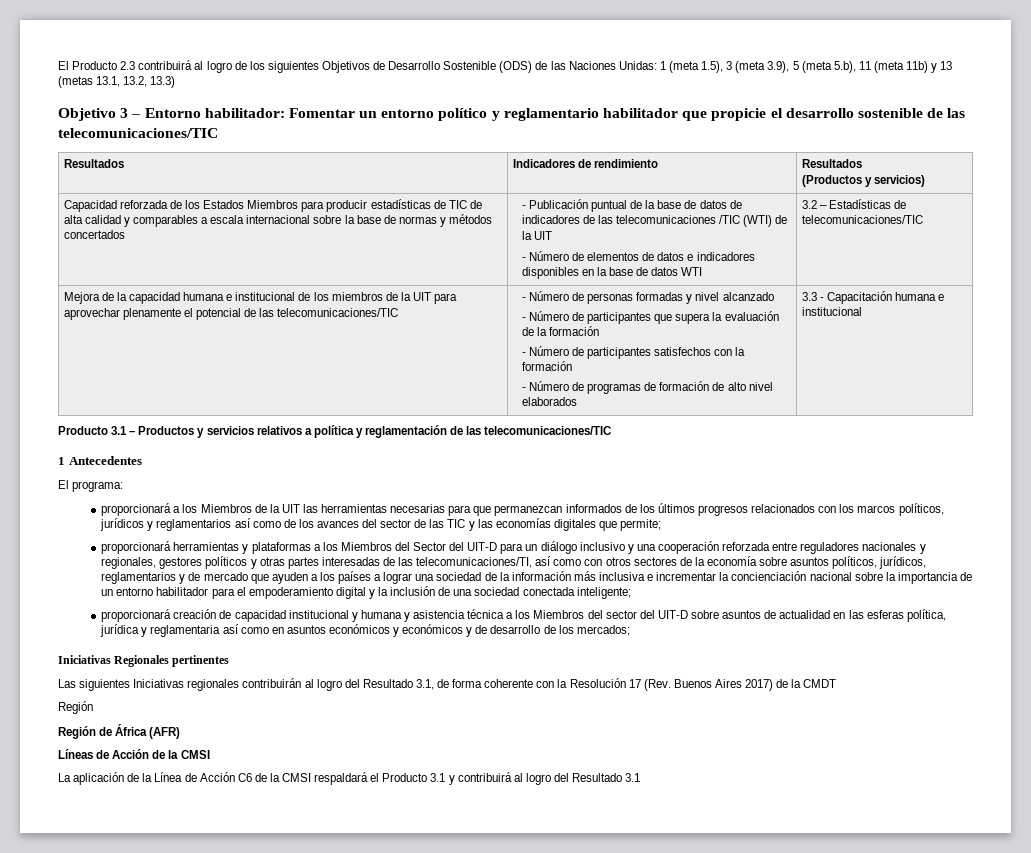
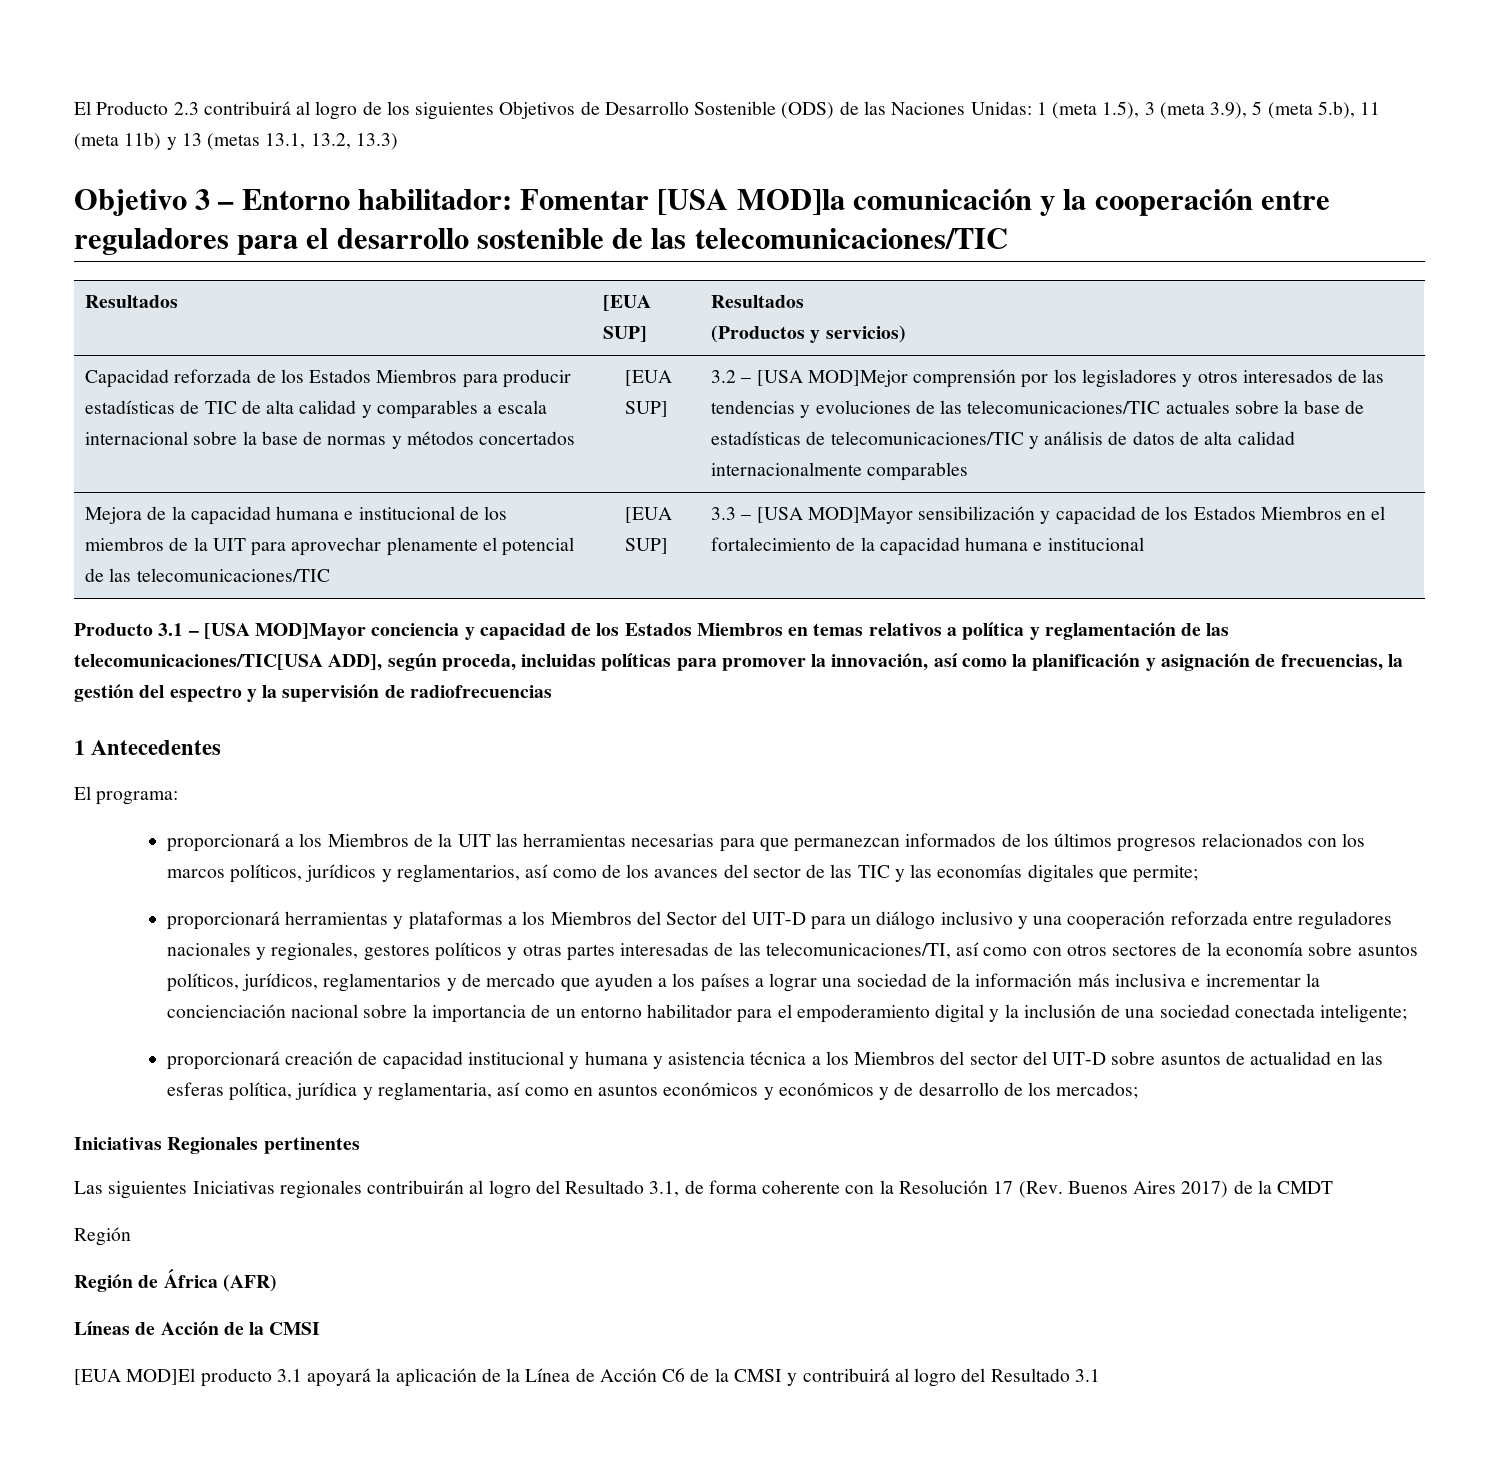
- Objetivo 3 – Entorno habilitador: Fomentar un entorno político y reglamentario habilitador que propicie el desarrollo sostenible de las telecomunicaciones/TIC
+ Objetivo 3 – Entorno habilitador: Fomentar [USA MOD]la comunicación y la cooperación entre reguladores para el desarrollo sostenible de las telecomunicaciones/TIC
- Resultados | Indicadores de rendimiento | Resultados
+ Resultados | [EUA SUP] | Resultados
- - Publicación puntual de la base de datos de indicadores de las telecomunicaciones /TIC (WTI) de la UIT
- - Número de elementos de datos e indicadores disponibles en la base de datos WTI | 3.2 – Estadísticas de telecomunicaciones/TIC
+ [EUA SUP] | 3.2 – [USA MOD]Mejor comprensión por los legisladores y otros interesados de las tendencias y evoluciones de las telecomunicaciones/TIC actuales sobre la base de estadísticas de telecomunicaciones/TIC y análisis de datos de alta calidad internacionalmente comparables
- - Número de personas formadas y nivel alcanzado
- - Número de participantes que supera la evaluación de la formación
- - Número de participantes satisfechos con la formación
- - Número de programas de formación de alto nivel elaborados | 3.3 - Capacitación humana e institucional
+ [EUA SUP] | 3.3 – [USA MOD]Mayor sensibilización y capacidad de los Estados Miembros en el fortalecimiento de la capacidad humana e institucional
- Producto 3.1 – Productos y servicios relativos a política y reglamentación de las telecomunicaciones/TIC
+ Producto 3.1 – [USA MOD]Mayor conciencia y capacidad de los Estados Miembros en temas relativos a política y reglamentación de las telecomunicaciones/TIC[USA ADD], según proceda, incluidas políticas para promover la innovación, así como la planificación y asignación de frecuencias, la gestión del espectro y la supervisión de radiofrecuencias
- proporcionará a los Miembros de la UIT las herramientas necesarias para que permanezcan informados de los últimos progresos relacionados con los marcos políticos, jurídicos y reglamentarios así como de los avances del sector de las TIC y las economías digitales que permite;
+ proporcionará a los Miembros de la UIT las herramientas necesarias para que permanezcan informados de los últimos progresos relacionados con los marcos políticos, jurídicos y reglamentarios, así como de los avances del sector de las TIC y las economías digitales que permite;
- proporcionará creación de capacidad institucional y humana y asistencia técnica a los Miembros del sector del UIT-D sobre asuntos de actualidad en las esferas política, jurídica y reglamentaria así como en asuntos económicos y económicos y de desarrollo de los mercados;
+ proporcionará creación de capacidad institucional y humana y asistencia técnica a los Miembros del sector del UIT-D sobre asuntos de actualidad en las esferas política, jurídica y reglamentaria, así como en asuntos económicos y económicos y de desarrollo de los mercados;
- La aplicación de la Línea de Acción C6 de la CMSI respaldará el Producto 3.1 y contribuirá al logro del Resultado 3.1
+ [EUA MOD]El producto 3.1 apoyará la aplicación de la Línea de Acción C6 de la CMSI y contribuirá al logro del Resultado 3.1

